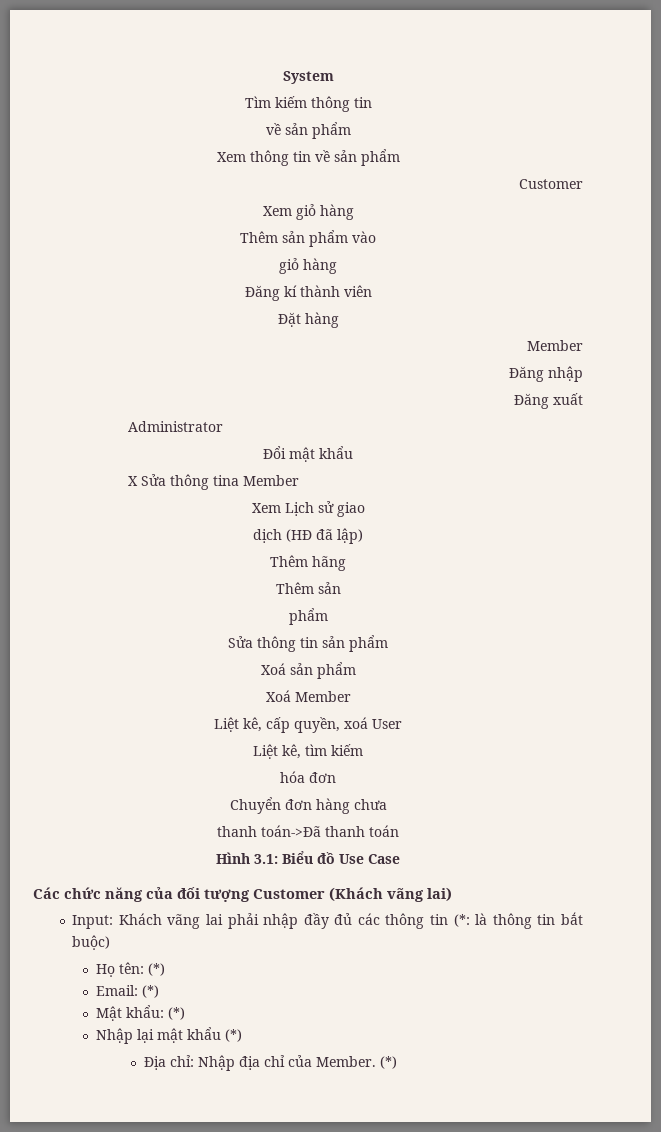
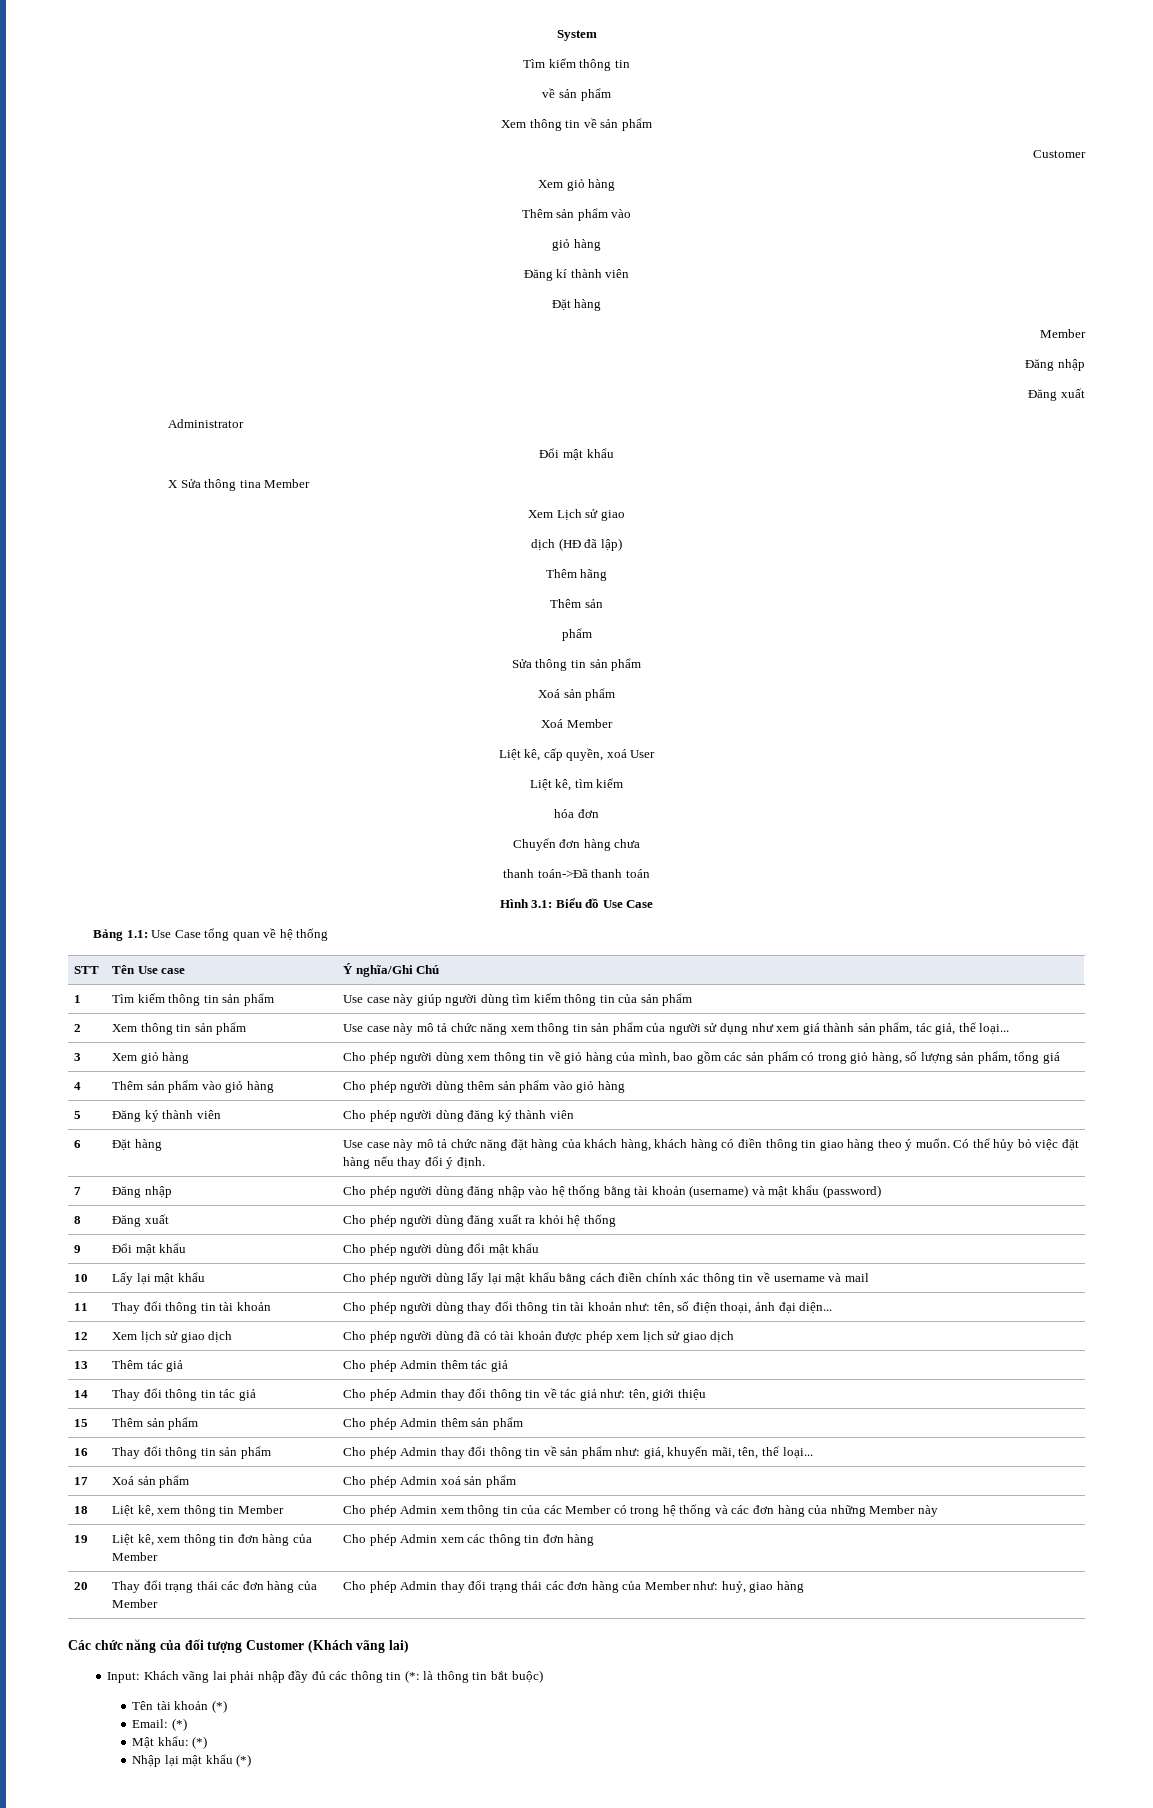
+ Bảng 1.1: Use Case tổng quan về hệ thống
+ STT | Tên Use case | Ý nghĩa/Ghi Chú
+ 1 | Tìm kiếm thông tin sản phẩm | Use case này giúp người dùng tìm kiếm thông tin của sản phẩm
+ 2 | Xem thông tin sản phẩm | Use case này mô tả chức năng xem thông tin sản phẩm của người sử dụng như xem giá thành sản phẩm, tác giả, thể loại...
+ 3 | Xem giỏ hàng | Cho phép người dùng xem thông tin về giỏ hàng của mình, bao gồm các sản phẩm có trong giỏ hàng, số lượng sản phẩm, tổng giá
+ 4 | Thêm sản phẩm vào giỏ hàng | Cho phép người dùng thêm sản phẩm vào giỏ hàng
+ 5 | Đăng ký thành viên | Cho phép người dùng đăng ký thành viên
+ 6 | Đặt hàng | Use case này mô tả chức năng đặt hàng của khách hàng, khách hàng có điền thông tin giao hàng theo ý muốn. Có thể hủy bỏ việc đặt hàng nếu thay đổi ý định.
+ 7 | Đăng nhập | Cho phép người dùng đăng nhập vào hệ thống bằng tài khoản (username) và mật khẩu (password)
+ 8 | Đăng xuất | Cho phép người dùng đăng xuất ra khỏi hệ thống
+ 9 | Đổi mật khẩu | Cho phép người dùng đổi mật khẩu
+ 10 | Lấy lại mật khẩu | Cho phép người dùng lấy lại mật khẩu bằng cách điền chính xác thông tin về username và mail
+ 11 | Thay đổi thông tin tài khoản | Cho phép người dùng thay đổi thông tin tài khoản như: tên, số điện thoại, ảnh đại diện...
+ 12 | Xem lịch sử giao dịch | Cho phép người dùng đã có tài khoản được phép xem lịch sử giao dịch
+ 13 | Thêm tác giả | Cho phép Admin thêm tác giả
+ 14 | Thay đổi thông tin tác giả | Cho phép Admin thay đổi thông tin về tác giả như: tên, giới thiệu
+ 15 | Thêm sản phẩm | Cho phép Admin thêm sản phẩm
+ 16 | Thay đổi thông tin sản phẩm | Cho phép Admin thay đổi thông tin về sản phẩm như: giá, khuyến mãi, tên, thể loại...
+ 17 | Xoá sản phẩm | Cho phép Admin xoá sản phẩm
+ 18 | Liệt kê, xem thông tin Member | Cho phép Admin xem thông tin của các Member có trong hệ thống và các đơn hàng của những Member này
+ 19 | Liệt kê, xem thông tin đơn hàng của Member | Cho phép Admin xem các thông tin đơn hàng
+ 20 | Thay đổi trạng thái các đơn hàng của Member | Cho phép Admin thay đổi trạng thái các đơn hàng của Member như: huỷ, giao hàng
- Họ tên: (*)
+ Tên tài khoản (*)
- Địa chỉ: Nhập địa chỉ của Member. (*)

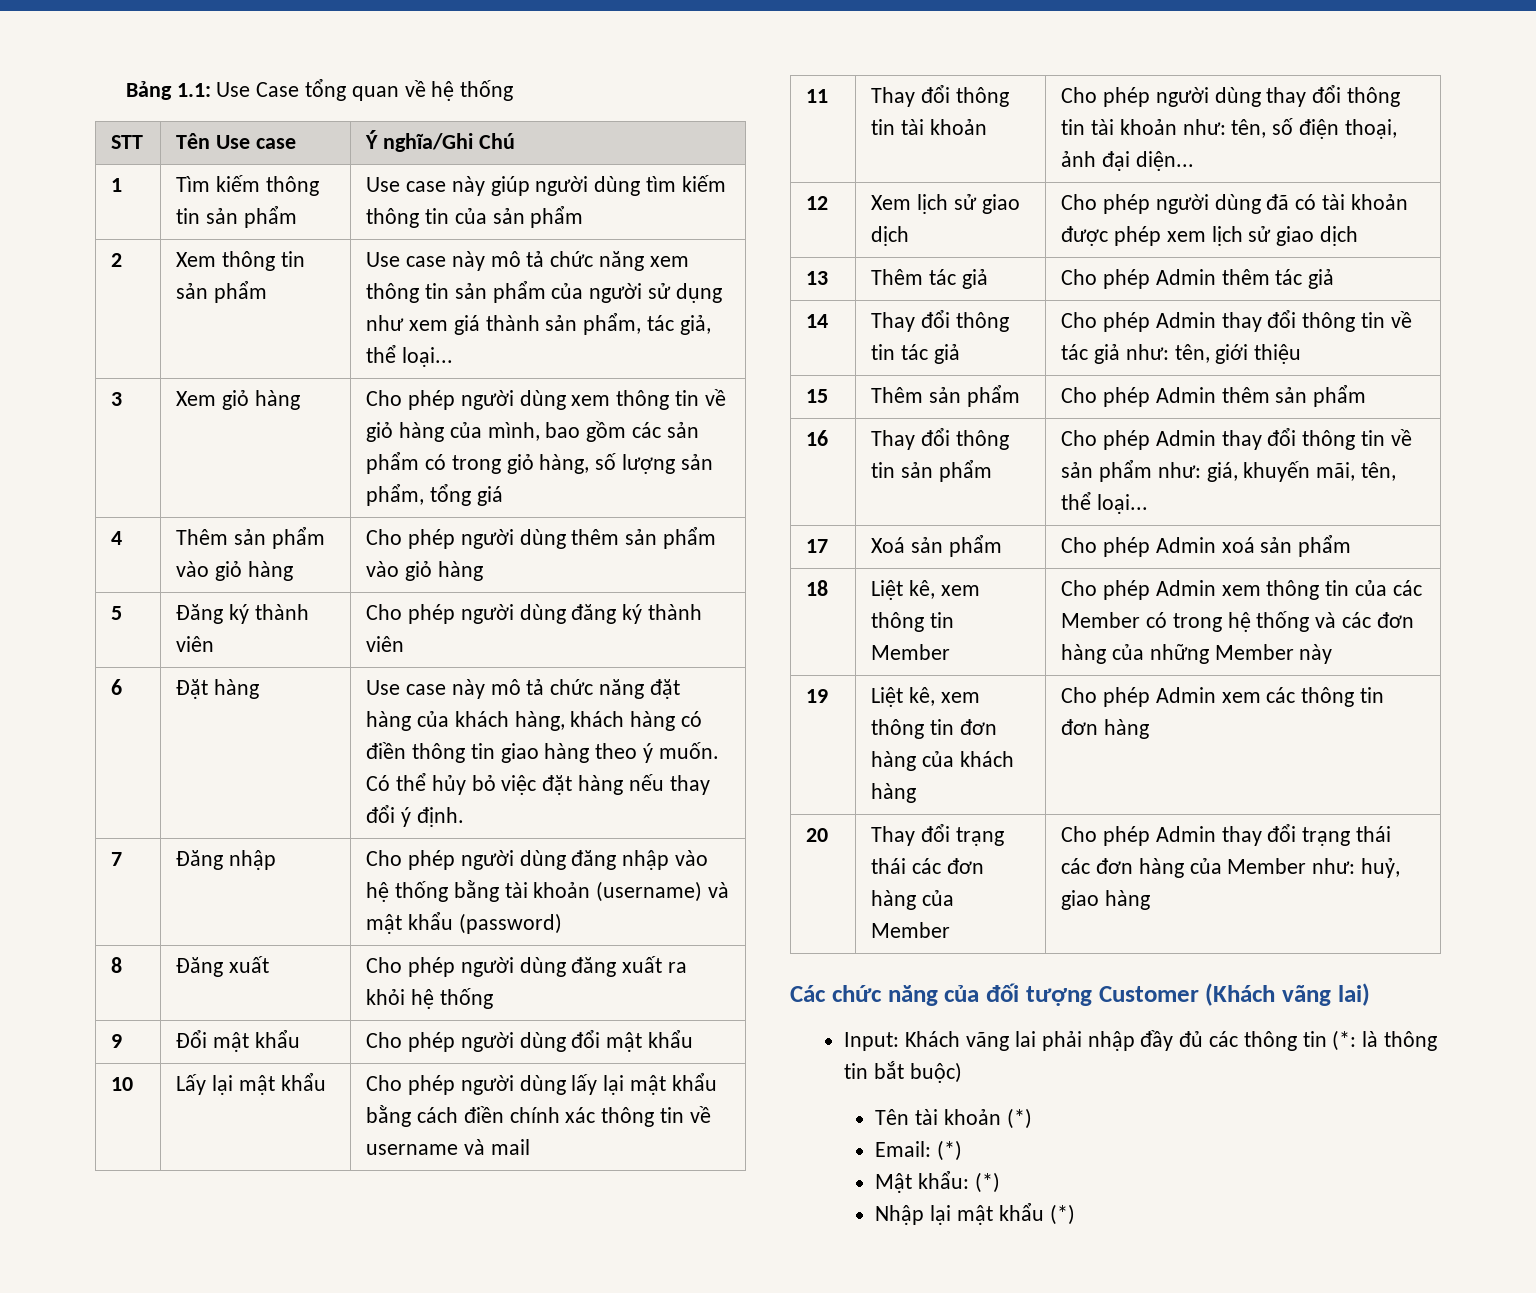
- System
- Tìm kiếm thông tin
- về sản phẩm
- Xem thông tin về sản phẩm
- Customer
- Xem giỏ hàng
- Thêm sản phẩm vào
- giỏ hàng
- Đăng kí thành viên
- Đặt hàng
- Member
- Đăng nhập
- Đăng xuất
- Administrator
- Đổi mật khẩu
- X Sửa thông tina Member
- Xem Lịch sử giao
- dịch (HĐ đã lập)
- Thêm hãng
- Thêm sản
- phẩm
- Sửa thông tin sản phẩm
- Xoá sản phẩm
- Xoá Member
- Liệt kê, cấp quyền, xoá User
- Liệt kê, tìm kiếm
- hóa đơn
- Chuyển đơn hàng chưa
- thanh toán->Đã thanh toán
- Hình 3.1: Biểu đồ Use Case
- 19 | Liệt kê, xem thông tin đơn hàng của Member | Cho phép Admin xem các thông tin đơn hàng
+ 19 | Liệt kê, xem thông tin đơn hàng của khách hàng | Cho phép Admin xem các thông tin đơn hàng

